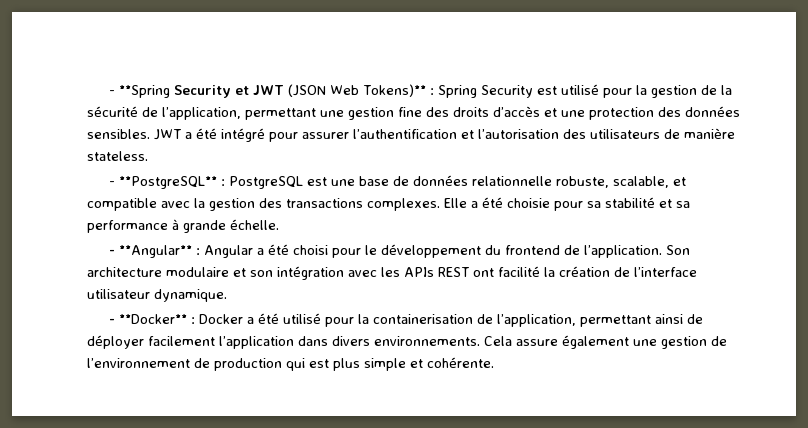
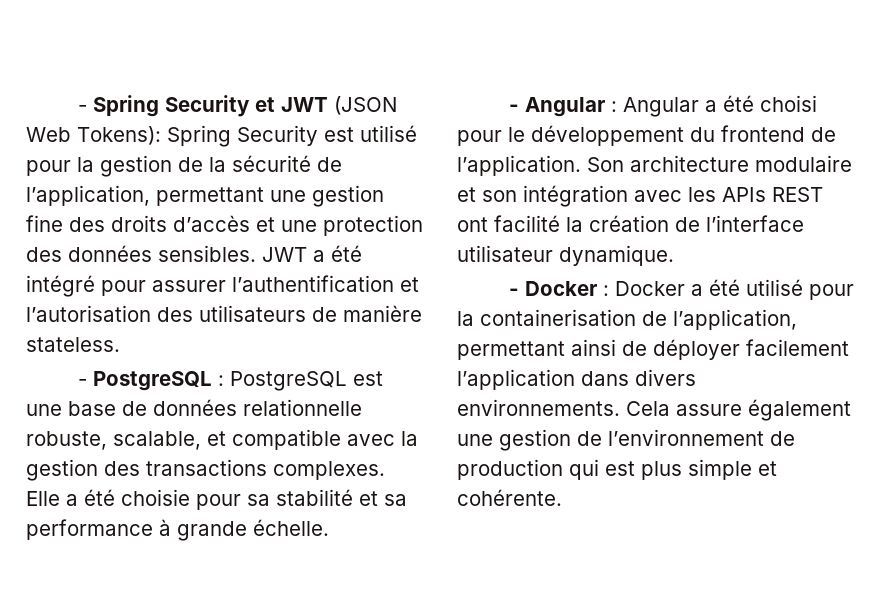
- - **Spring Security et JWT (JSON Web Tokens)** : Spring Security est utilisé pour la gestion de la sécurité de l’application, permettant une gestion fine des droits d’accès et une protection des données sensibles.
+ - Spring Security et JWT (JSON Web Tokens): Spring Security est utilisé pour la gestion de la sécurité de l’application, permettant une gestion fine des droits d’accès et une protection des données sensibles.
- - **PostgreSQL** : PostgreSQL est une base de données relationnelle robuste, scalable, et compatible avec la gestion des transactions complexes.
+ - PostgreSQL : PostgreSQL est une base de données relationnelle robuste, scalable, et compatible avec la gestion des transactions complexes.
- - **Angular** : Angular a été choisi pour le développement du frontend de l’application.
+ - Angular : Angular a été choisi pour le développement du frontend de l’application.
- - **Docker** : Docker a été utilisé pour la containerisation de l’application, permettant ainsi de déployer facilement l’application dans divers environnements.
+ - Docker : Docker a été utilisé pour la containerisation de l’application, permettant ainsi de déployer facilement l’application dans divers environnements.

